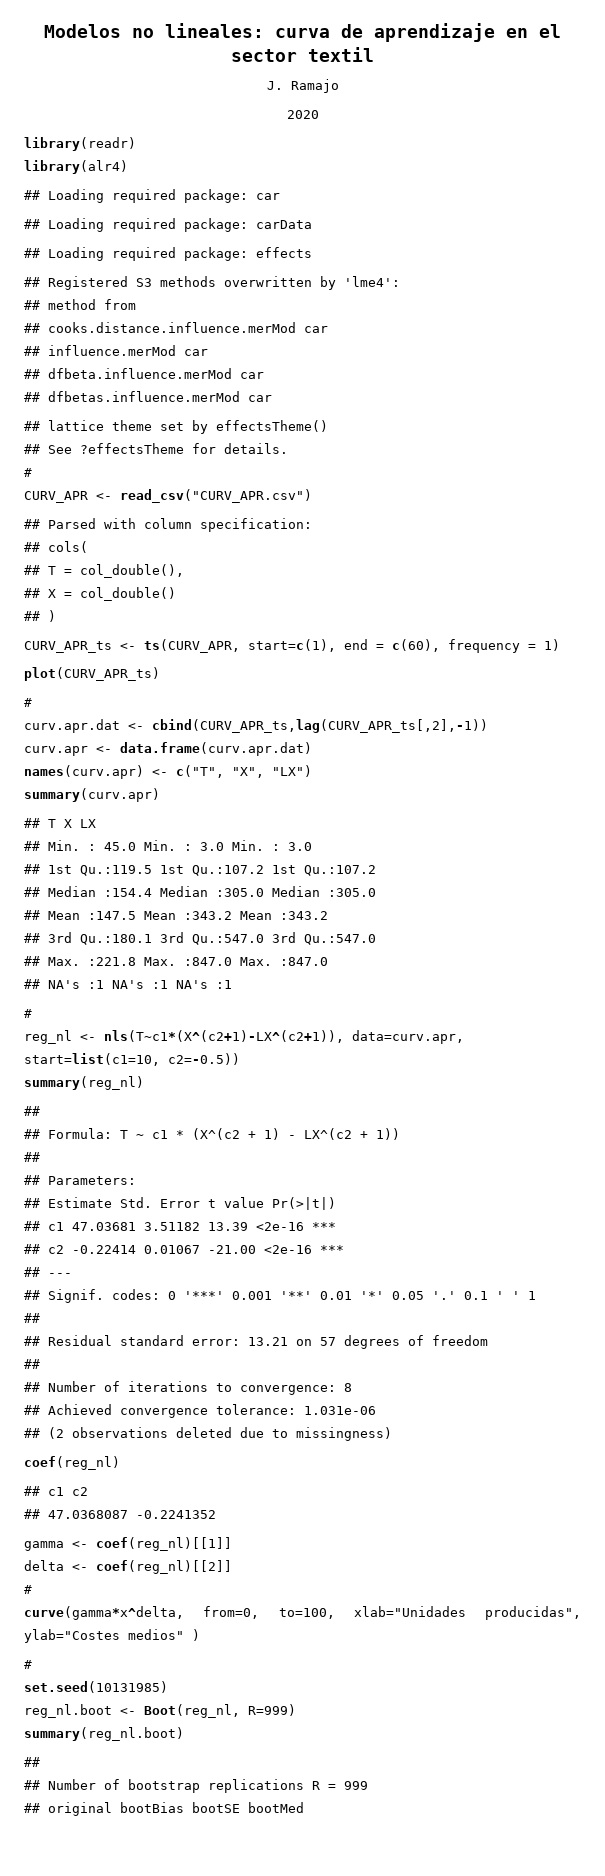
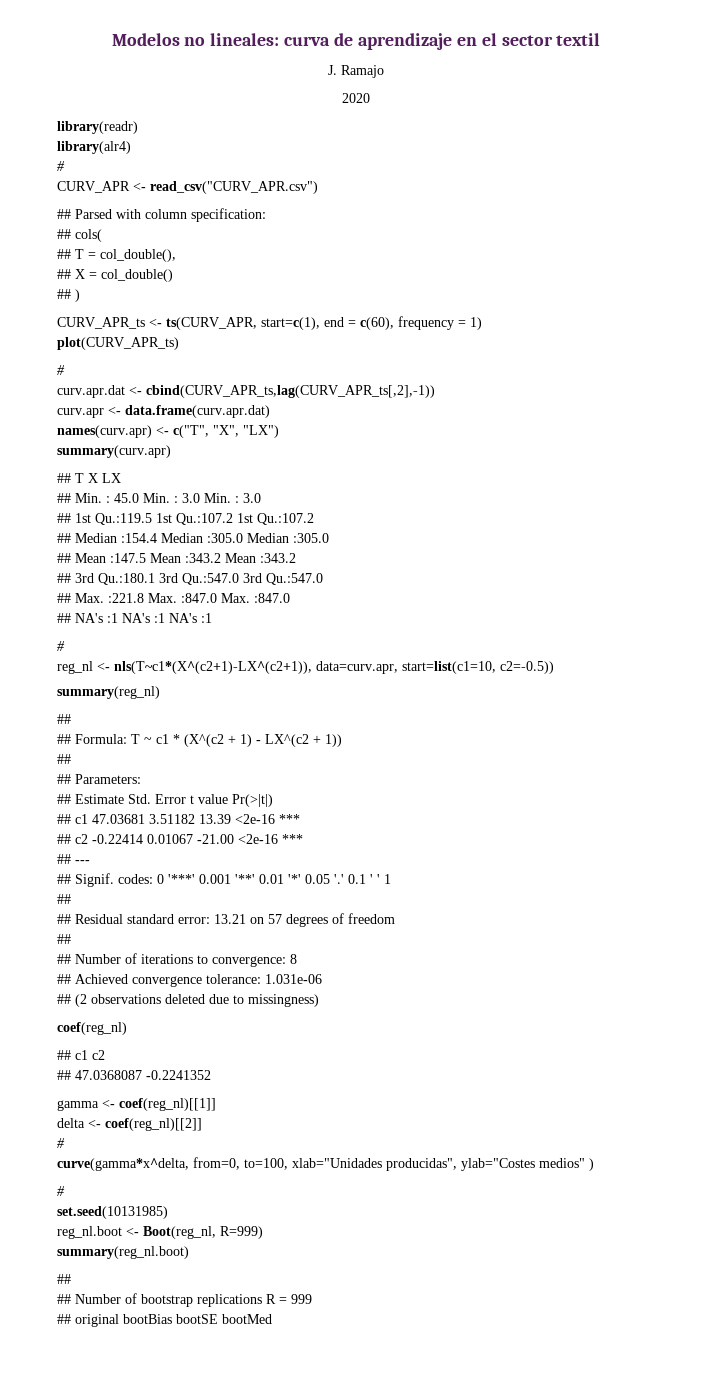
- ## Loading required package: car
- ## Loading required package: carData
- ## Loading required package: effects
- ## Registered S3 methods overwritten by 'lme4':
- ## method from
- ## cooks.distance.influence.merMod car
- ## influence.merMod car
- ## dfbeta.influence.merMod car
- ## dfbetas.influence.merMod car
- ## lattice theme set by effectsTheme()
- ## See ?effectsTheme for details.

